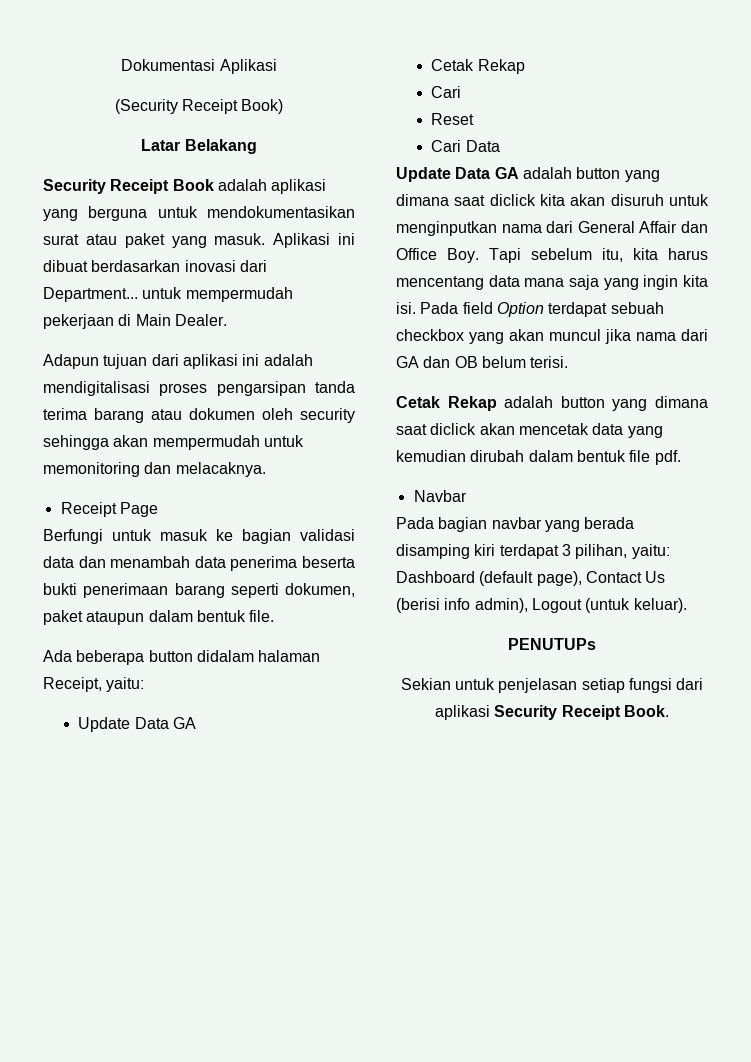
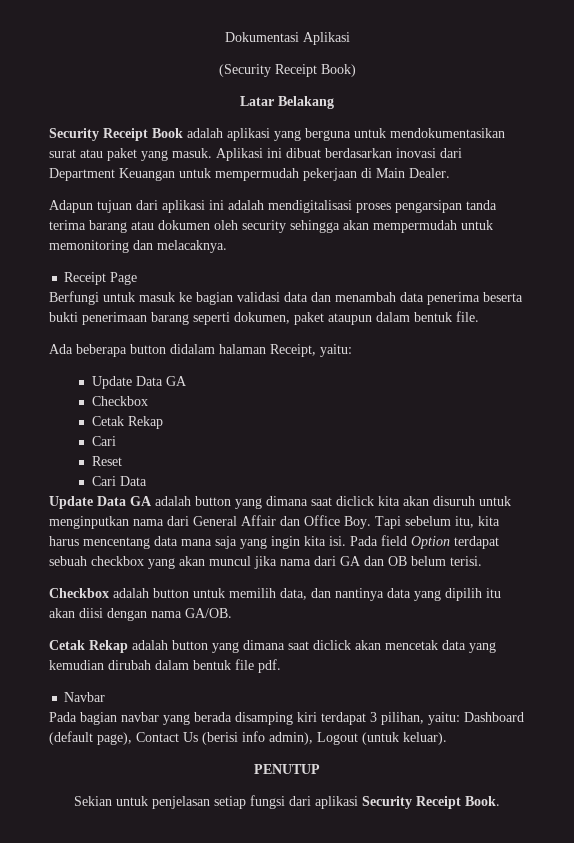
- Aplikasi ini dibuat berdasarkan inovasi dari Department... untuk mempermudah pekerjaan di Main Dealer.
+ Aplikasi ini dibuat berdasarkan inovasi dari Department Keuangan untuk mempermudah pekerjaan di Main Dealer.
  Ada beberapa button didalam halaman Receipt, yaitu:
  Update Data GA
+ Checkbox
+ Checkbox adalah button untuk memilih data, dan nantinya data yang dipilih itu akan diisi dengan nama GA/OB.
- PENUTUPs
+ PENUTUP

